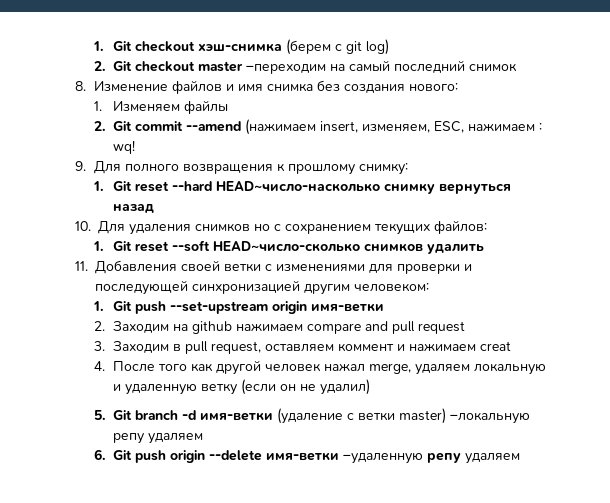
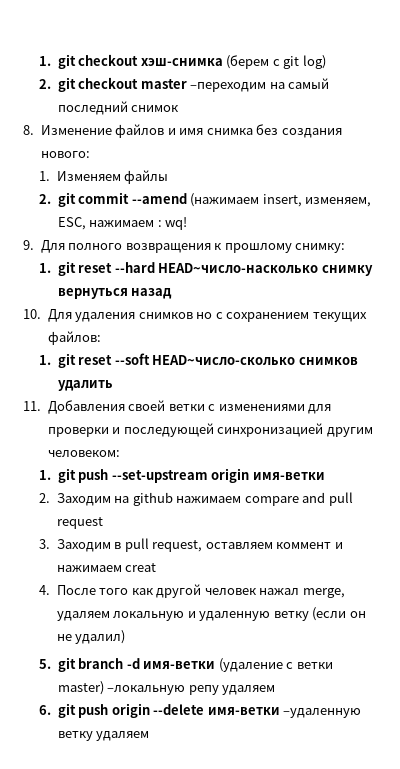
- 1. Git checkout хэш-снимка (берем с git log)
+ 1. git checkout хэш-снимка (берем с git log)
- 2. Git checkout master –переходим на самый последний снимок
+ 2. git checkout master –переходим на самый последний снимок
- 2. Git commit --amend (нажимаем insert, изменяем, ESC, нажимаем : wq!
+ 2. git commit --amend (нажимаем insert, изменяем, ESC, нажимаем : wq!
- 1. Git reset --hard HEAD~число-насколько снимку вернуться назад
+ 1. git reset --hard HEAD~число-насколько снимку вернуться назад
- 1. Git reset --soft HEAD~число-сколько снимков удалить
+ 1. git reset --soft HEAD~число-сколько снимков удалить
- 1. Git push --set-upstream origin имя-ветки
+ 1. git push --set-upstream origin имя-ветки
- 5. Git branch -d имя-ветки (удаление с ветки master) –локальную репу удаляем
+ 5. git branch -d имя-ветки (удаление с ветки master) –локальную репу удаляем
- 6. Git push origin --delete имя-ветки –удаленную репу удаляем
+ 6. git push origin --delete имя-ветки –удаленную ветку удаляем

